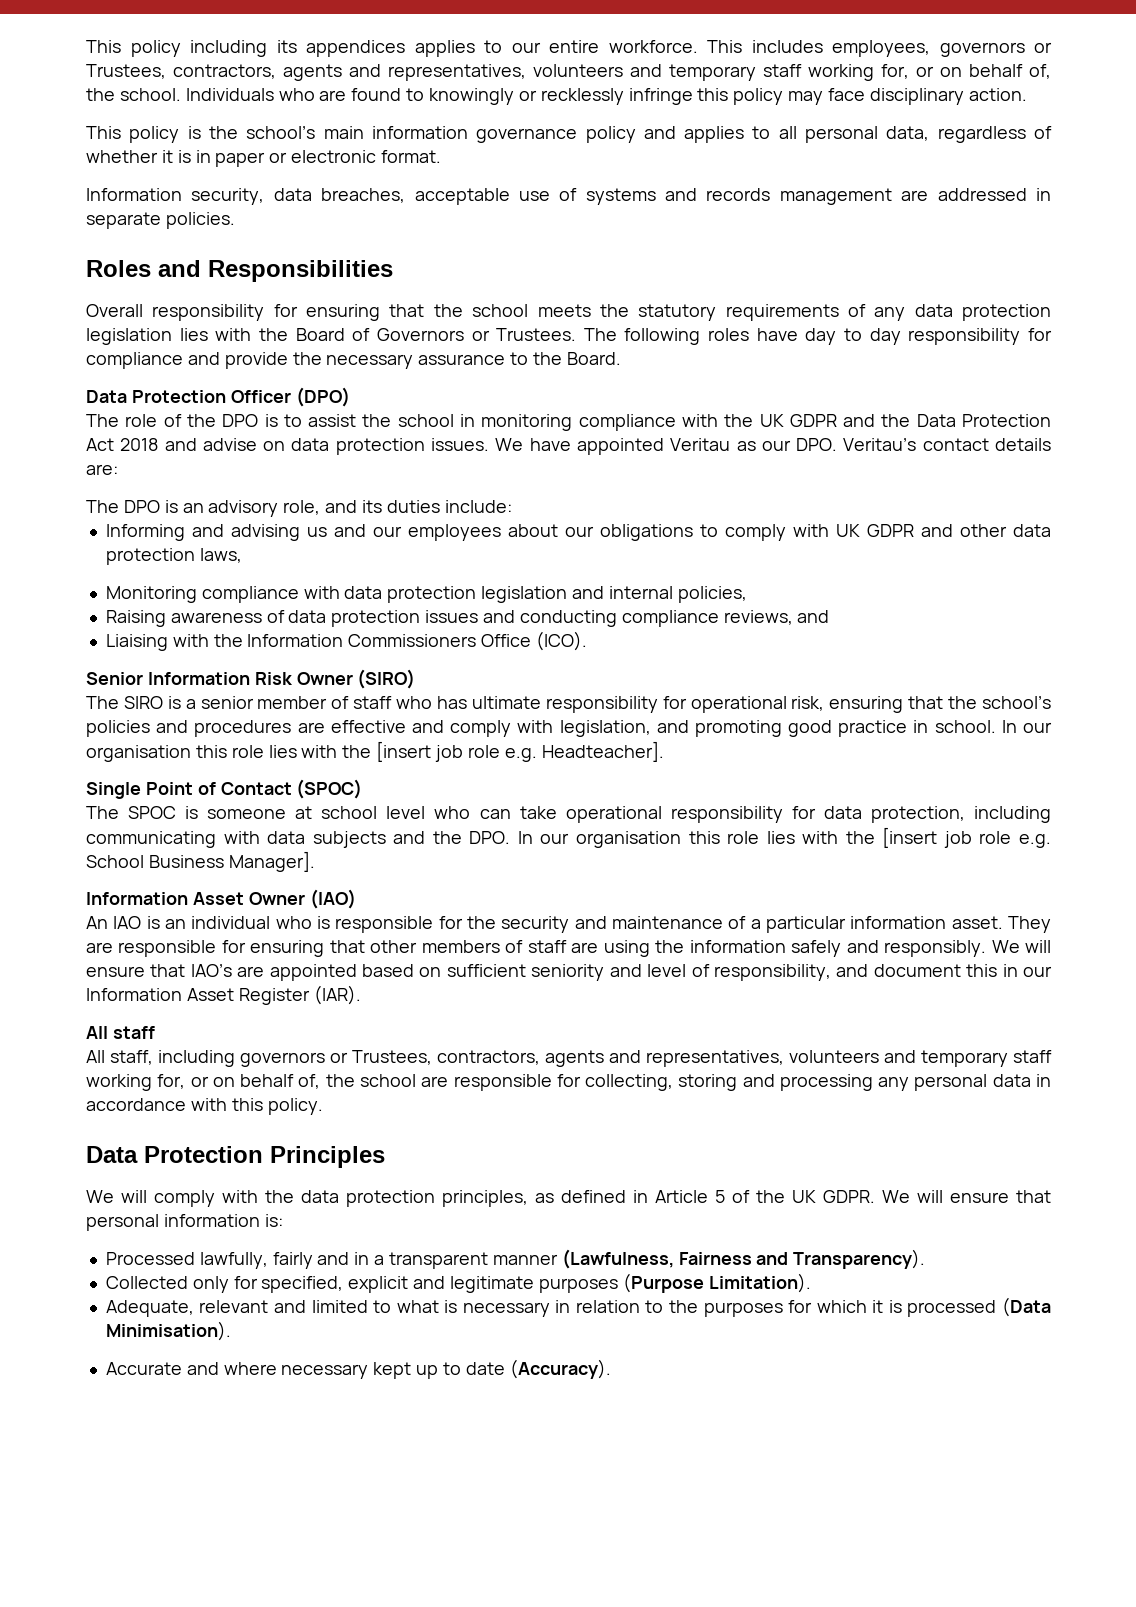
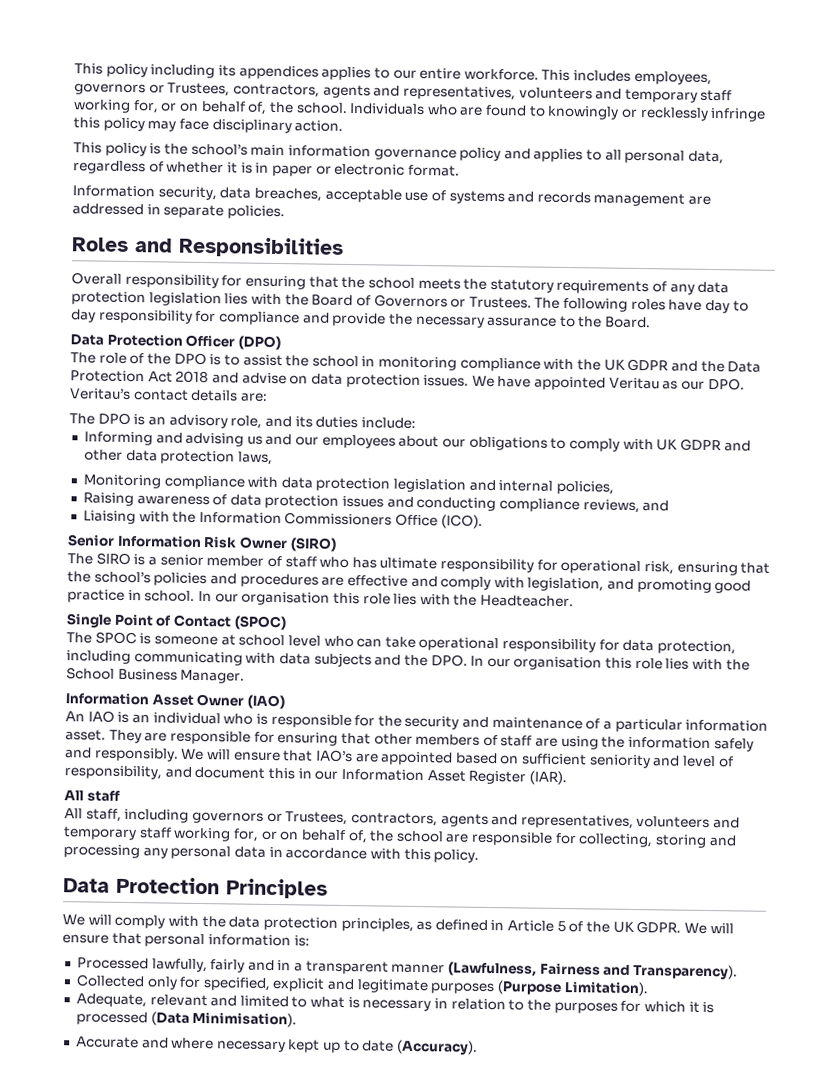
- In our organisation this role lies with the [insert job role e.g. Headteacher].
+ In our organisation this role lies with the Headteacher.
- The SPOC is someone at school level who can take operational responsibility for data protection, including communicating with data subjects and the DPO. In our organisation this role lies with the [insert job role e.g. School Business Manager].
+ The SPOC is someone at school level who can take operational responsibility for data protection, including communicating with data subjects and the DPO. In our organisation this role lies with the School Business Manager.

